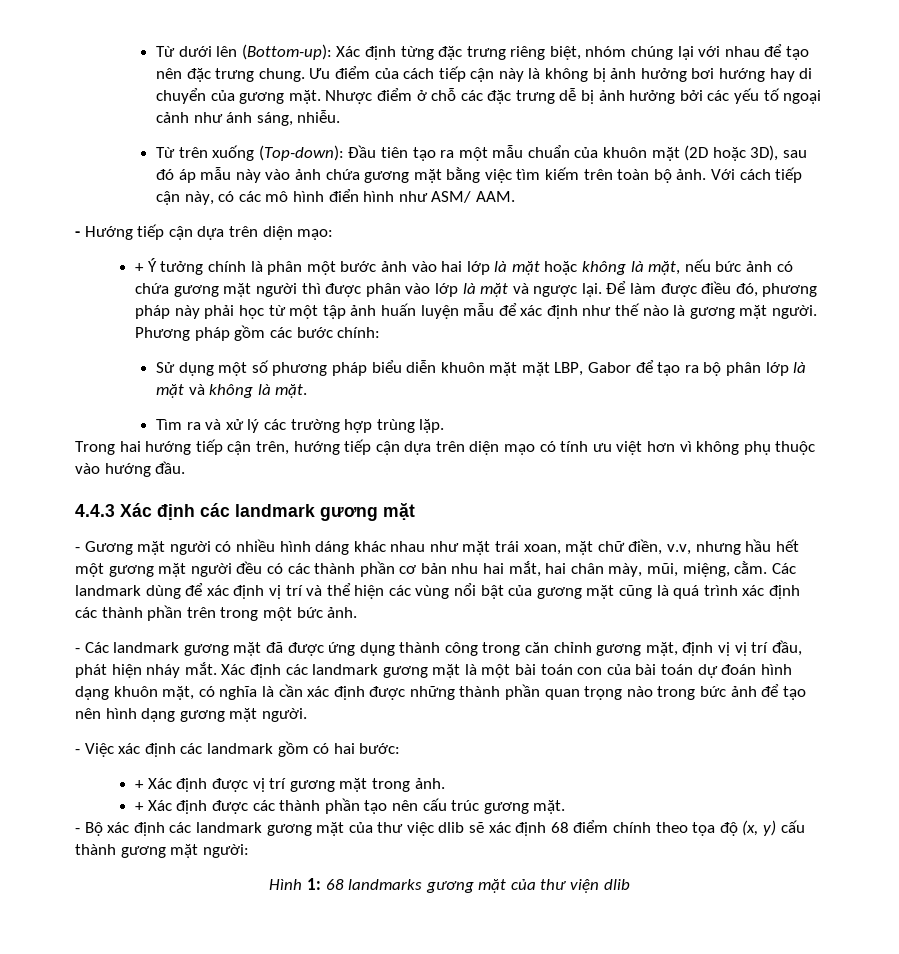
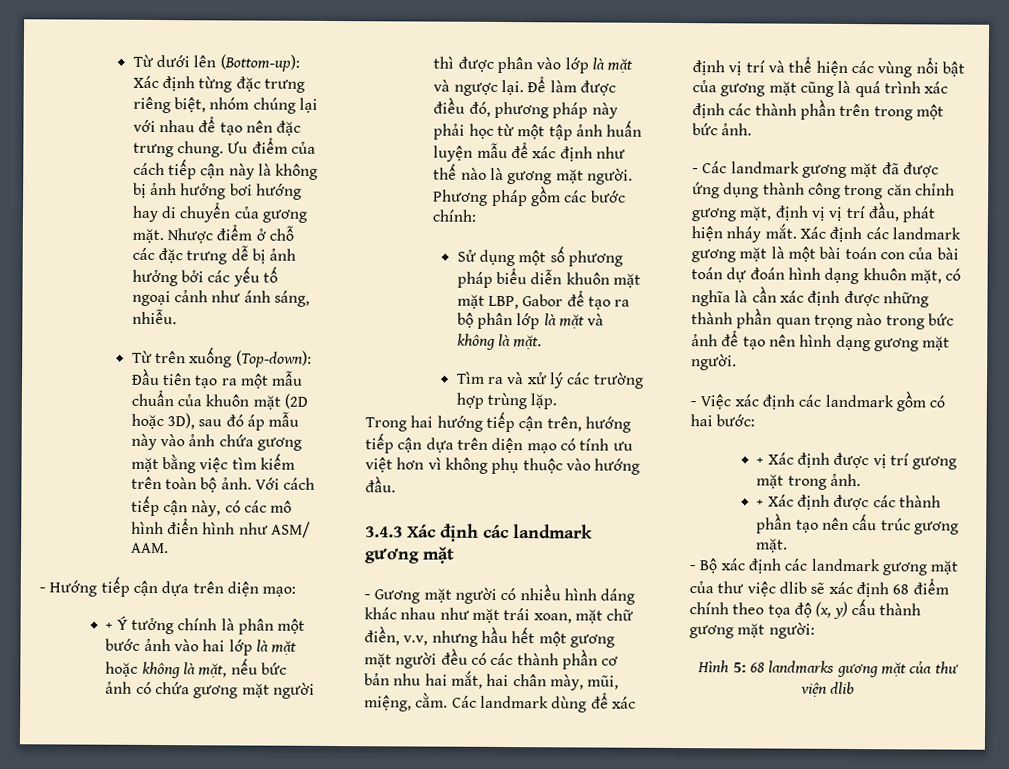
- 4.4.3 Xác định các landmark gương mặt
+ 3.4.3 Xác định các landmark gương mặt
- Hình 1: 68 landmarks gương mặt của thư viện dlib
+ Hình 5: 68 landmarks gương mặt của thư viện dlib

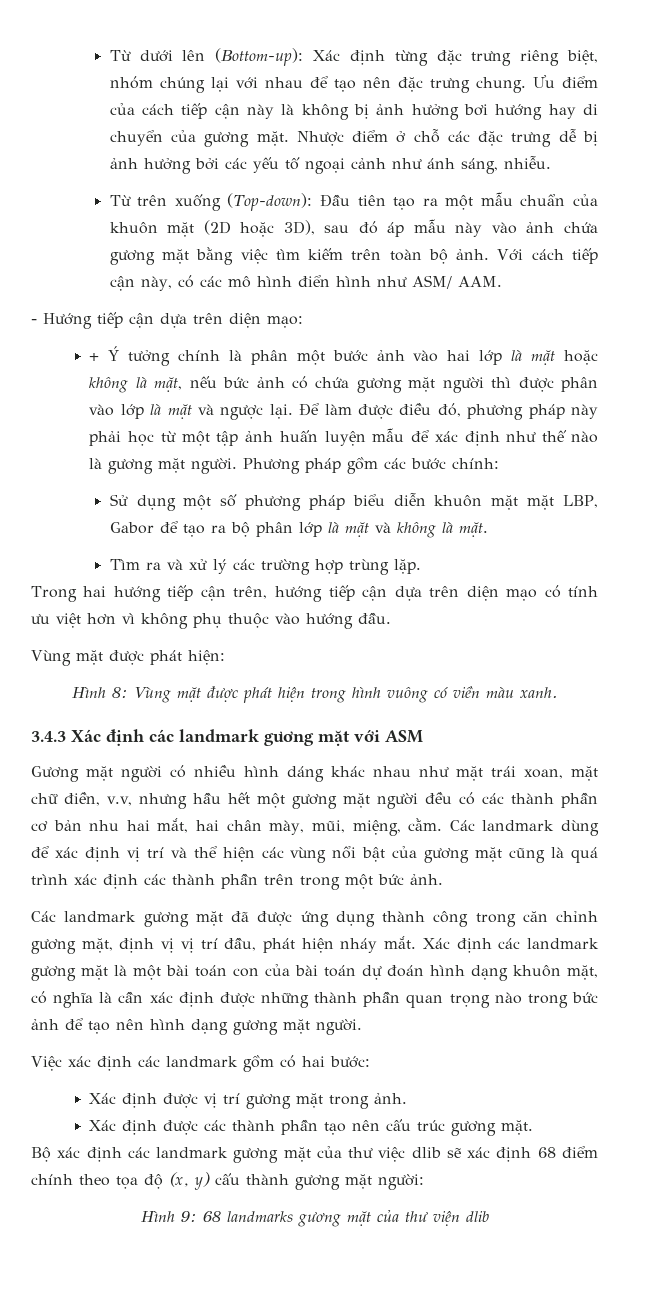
+ Vùng mặt được phát hiện:
+ Hình 8: Vùng mặt được phát hiện trong hình vuông có viền màu xanh.
- 3.4.3 Xác định các landmark gương mặt
- - Gương mặt người có nhiều hình dáng khác nhau như mặt trái xoan, mặt chữ điền, v.v, nhưng hầu hết một gương mặt người đều có các thành phần cơ bản nhu hai mắt, hai chân mày, mũi, miệng, cằm.
+ 3.4.3 Xác định các landmark gương mặt với ASM
+ Gương mặt người có nhiều hình dáng khác nhau như mặt trái xoan, mặt chữ điền, v.v, nhưng hầu hết một gương mặt người đều có các thành phần cơ bản nhu hai mắt, hai chân mày, mũi, miệng, cằm.
- - Các landmark gương mặt đã được ứng dụng thành công trong căn chỉnh gương mặt, định vị vị trí đầu, phát hiện nháy mắt.
+ Các landmark gương mặt đã được ứng dụng thành công trong căn chỉnh gương mặt, định vị vị trí đầu, phát hiện nháy mắt.
- - Việc xác định các landmark gồm có hai bước:
+ Việc xác định các landmark gồm có hai bước:
- + Xác định được vị trí gương mặt trong ảnh.
+ Xác định được vị trí gương mặt trong ảnh.
- + Xác định được các thành phần tạo nên cấu trúc gương mặt.
+ Xác định được các thành phần tạo nên cấu trúc gương mặt.
- - Bộ xác định các landmark gương mặt của thư việc dlib sẽ xác định 68 điểm chính theo tọa độ (x, y) cấu thành gương mặt người:
+ Bộ xác định các landmark gương mặt của thư việc dlib sẽ xác định 68 điểm chính theo tọa độ (x, y) cấu thành gương mặt người:
- Hình 5: 68 landmarks gương mặt của thư viện dlib
+ Hình 9: 68 landmarks gương mặt của thư viện dlib

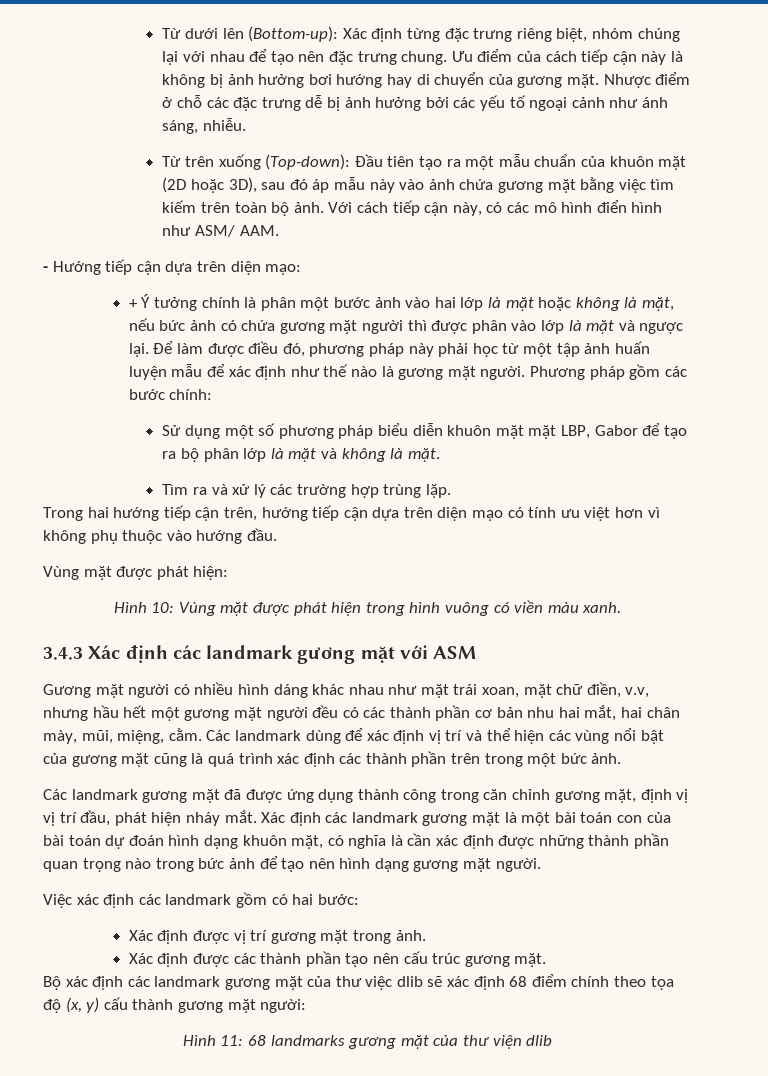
- Hình 8: Vùng mặt được phát hiện trong hình vuông có viền màu xanh.
+ Hình 10: Vùng mặt được phát hiện trong hình vuông có viền màu xanh.
- Hình 9: 68 landmarks gương mặt của thư viện dlib
+ Hình 11: 68 landmarks gương mặt của thư viện dlib

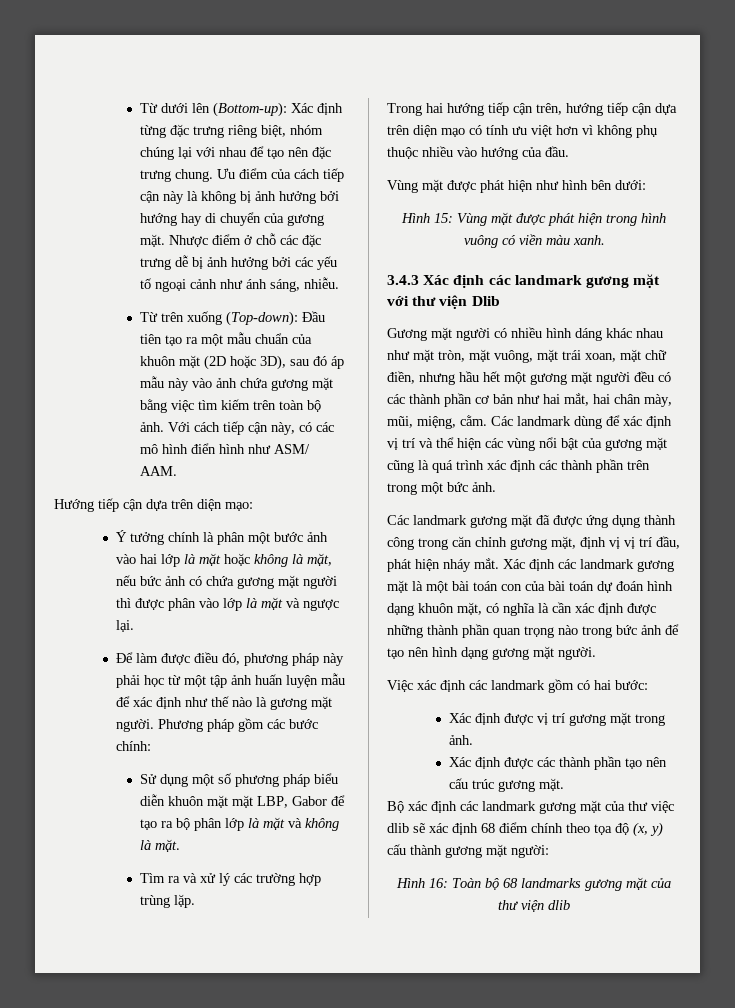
- Ưu điểm của cách tiếp cận này là không bị ảnh hưởng bơi hướng hay di chuyển của gương mặt.
+ Ưu điểm của cách tiếp cận này là không bị ảnh hưởng bởi hướng hay di chuyển của gương mặt.
- - Hướng tiếp cận dựa trên diện mạo:
+ Hướng tiếp cận dựa trên diện mạo:
- + Ý tưởng chính là phân một bước ảnh vào hai lớp là mặt hoặc không là mặt, nếu bức ảnh có chứa gương mặt người thì được phân vào lớp là mặt và ngược lại. Để làm được điều đó, phương pháp này phải học từ một tập ảnh huấn luyện mẫu để xác định như thế nào là gương mặt người.
+ Ý tưởng chính là phân một bước ảnh vào hai lớp là mặt hoặc không là mặt, nếu bức ảnh có chứa gương mặt người thì được phân vào lớp là mặt và ngược lại.
+ Để làm được điều đó, phương pháp này phải học từ một tập ảnh huấn luyện mẫu để xác định như thế nào là gương mặt người.
- Trong hai hướng tiếp cận trên, hướng tiếp cận dựa trên diện mạo có tính ưu việt hơn vì không phụ thuộc vào hướng đầu.
+ Trong hai hướng tiếp cận trên, hướng tiếp cận dựa trên diện mạo có tính ưu việt hơn vì không phụ thuộc nhiều vào hướng của đầu.
- Vùng mặt được phát hiện:
- Hình 10: Vùng mặt được phát hiện trong hình vuông có viền màu xanh.
+ Vùng mặt được phát hiện như hình bên dưới:
+ Hình 15: Vùng mặt được phát hiện trong hình vuông có viền màu xanh.
- 3.4.3 Xác định các landmark gương mặt với ASM
+ 3.4.3 Xác định các landmark gương mặt với thư viện Dlib
- Gương mặt người có nhiều hình dáng khác nhau như mặt trái xoan, mặt chữ điền, v.v, nhưng hầu hết một gương mặt người đều có các thành phần cơ bản nhu hai mắt, hai chân mày, mũi, miệng, cằm.
+ Gương mặt người có nhiều hình dáng khác nhau như mặt tròn, mặt vuông, mặt trái xoan, mặt chữ điền, nhưng hầu hết một gương mặt người đều có các thành phần cơ bản như hai mắt, hai chân mày, mũi, miệng, cằm.
- Hình 11: 68 landmarks gương mặt của thư viện dlib
+ Hình 16: Toàn bộ 68 landmarks gương mặt của thư viện dlib

